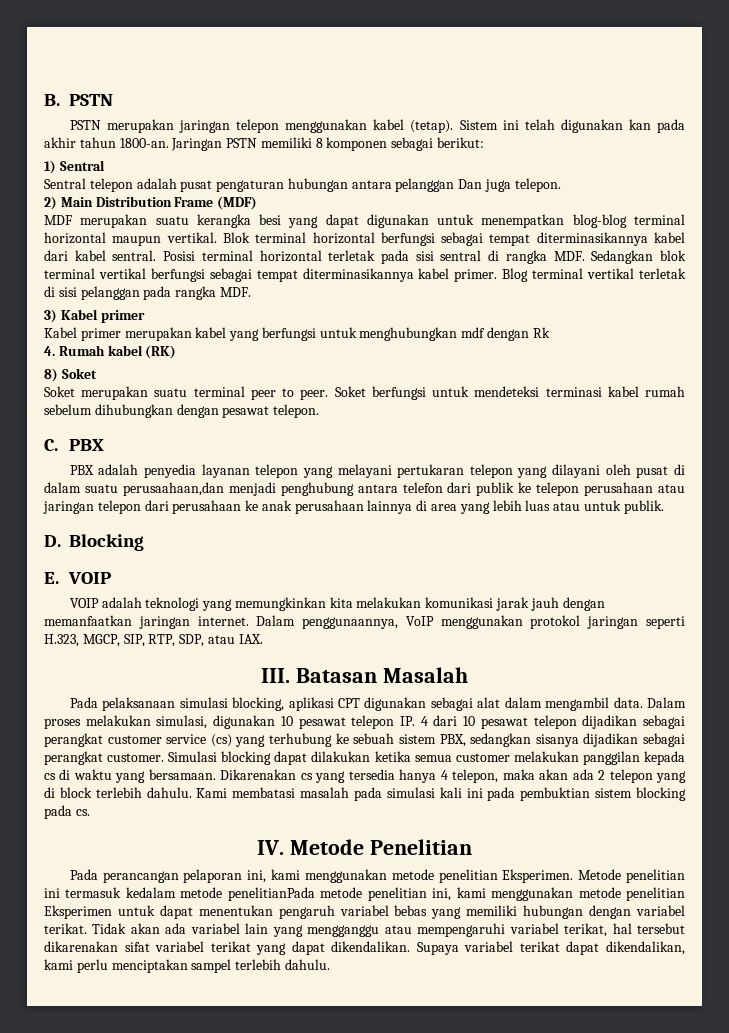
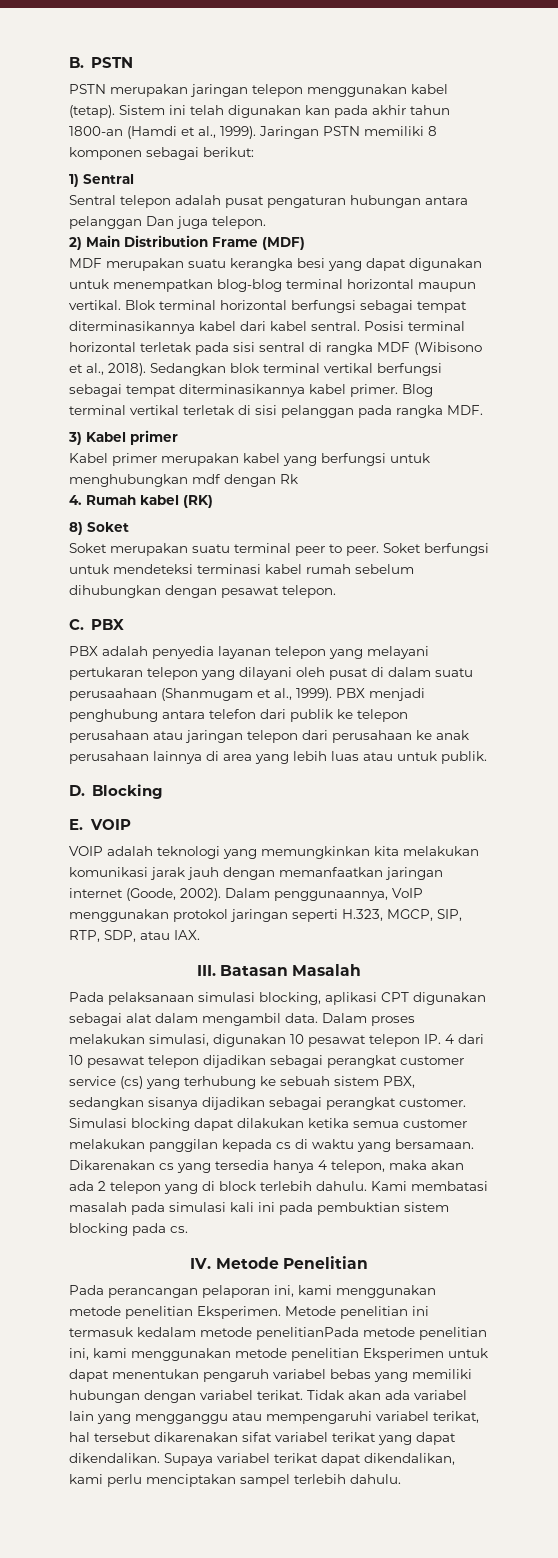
- Sistem ini telah digunakan kan pada akhir tahun 1800-an.
+ Sistem ini telah digunakan kan pada akhir tahun 1800-an (Hamdi et al., 1999).
- Posisi terminal horizontal terletak pada sisi sentral di rangka MDF. Sedangkan blok terminal vertikal berfungsi sebagai tempat diterminasikannya kabel primer.
+ Posisi terminal horizontal terletak pada sisi sentral di rangka MDF (Wibisono et al., 2018). Sedangkan blok terminal vertikal berfungsi sebagai tempat diterminasikannya kabel primer.
- PBX adalah penyedia layanan telepon yang melayani pertukaran telepon yang dilayani oleh pusat di dalam suatu perusaahaan,dan menjadi penghubung antara telefon dari publik ke telepon perusahaan atau jaringan telepon dari perusahaan ke anak perusahaan lainnya di area yang lebih luas atau untuk publik.
+ PBX adalah penyedia layanan telepon yang melayani pertukaran telepon yang dilayani oleh pusat di dalam suatu perusaahaan (Shanmugam et al., 1999). PBX menjadi penghubung antara telefon dari publik ke telepon perusahaan atau jaringan telepon dari perusahaan ke anak perusahaan lainnya di area yang lebih luas atau untuk publik.
- VOIP adalah teknologi yang memungkinkan kita melakukan komunikasi jarak jauh dengan memanfaatkan jaringan internet.
+ VOIP adalah teknologi yang memungkinkan kita melakukan komunikasi jarak jauh dengan memanfaatkan jaringan internet (Goode, 2002).

